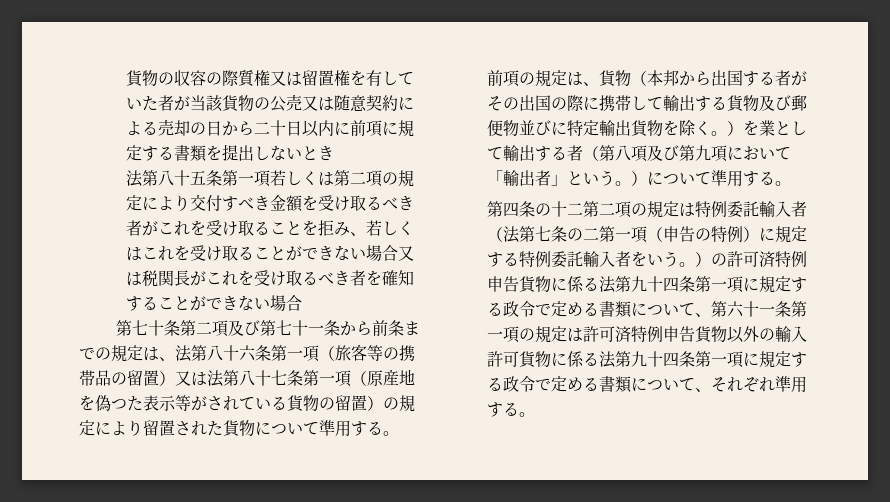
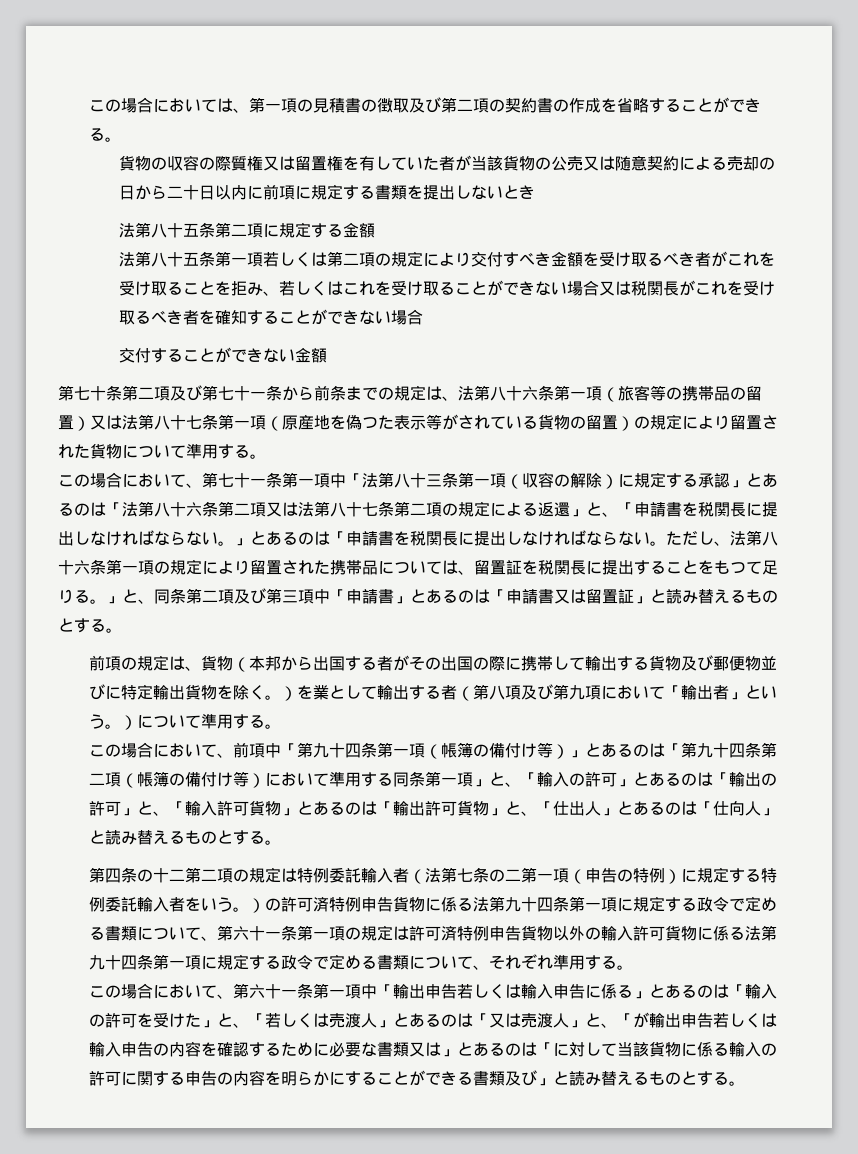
+ この場合においては、第一項の見積書の徴取及び第二項の契約書の作成を省略することができる。
+ 法第八十五条第二項に規定する金額
+ 交付することができない金額
+ この場合において、第七十一条第一項中「法第八十三条第一項（収容の解除）に規定する承認」とあるのは「法第八十六条第二項又は法第八十七条第二項の規定による返還」と、「申請書を税関長に提出しなければならない。」とあるのは「申請書を税関長に提出しなければならない。ただし、法第八十六条第一項の規定により留置された携帯品については、留置証を税関長に提出することをもつて足りる。」と、同条第二項及び第三項中「申請書」とあるのは「申請書又は留置証」と読み替えるものとする。
+ この場合において、前項中「第九十四条第一項（帳簿の備付け等）」とあるのは「第九十四条第二項（帳簿の備付け等）において準用する同条第一項」と、「輸入の許可」とあるのは「輸出の許可」と、「輸入許可貨物」とあるのは「輸出許可貨物」と、「仕出人」とあるのは「仕向人」と読み替えるものとする。
+ この場合において、第六十一条第一項中「輸出申告若しくは輸入申告に係る」とあるのは「輸入の許可を受けた」と、「若しくは売渡人」とあるのは「又は売渡人」と、「が輸出申告若しくは輸入申告の内容を確認するために必要な書類又は」とあるのは「に対して当該貨物に係る輸入の許可に関する申告の内容を明らかにすることができる書類及び」と読み替えるものとする。

